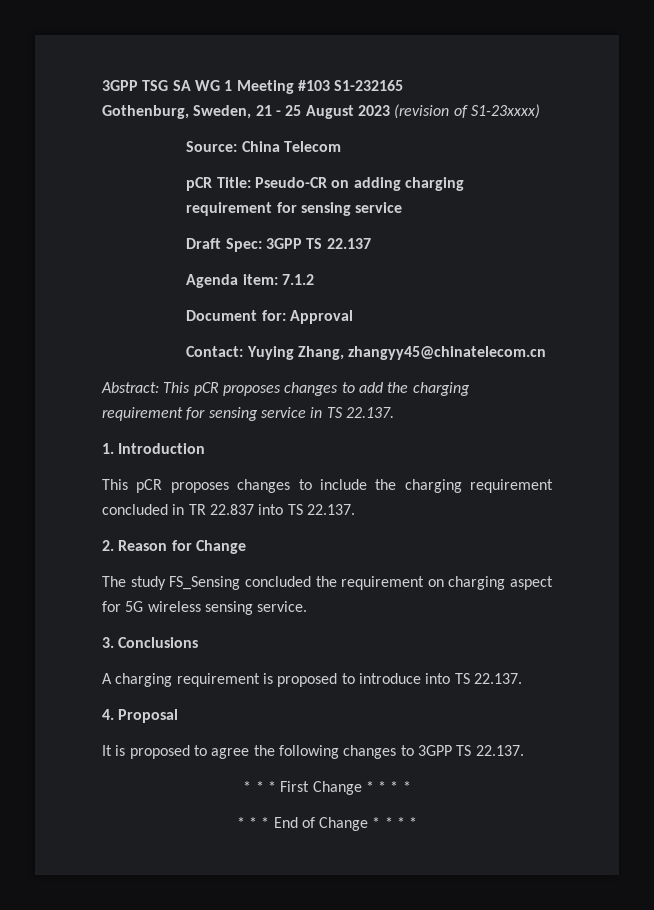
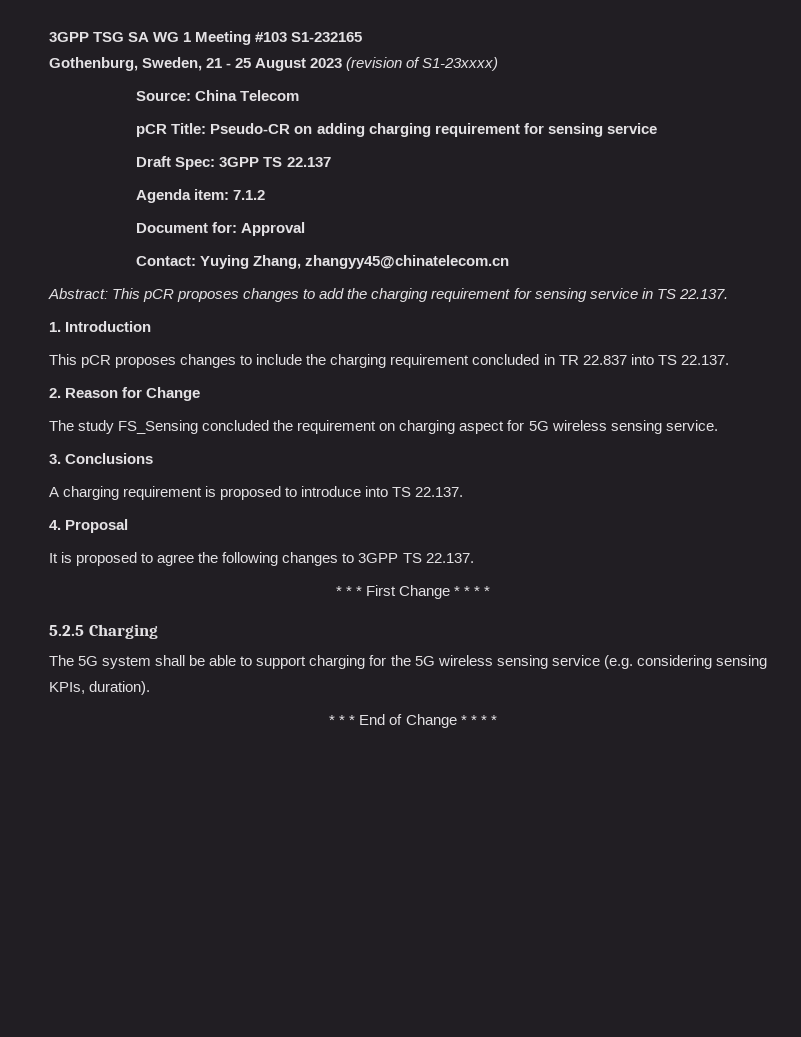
+ 5.2.5 Charging
+ The 5G system shall be able to support charging for the 5G wireless sensing service (e.g. considering sensing KPIs, duration).

